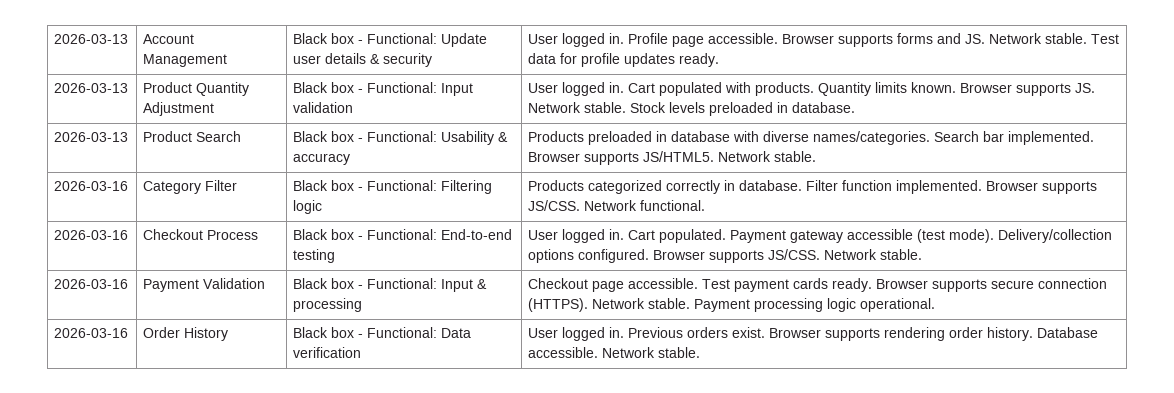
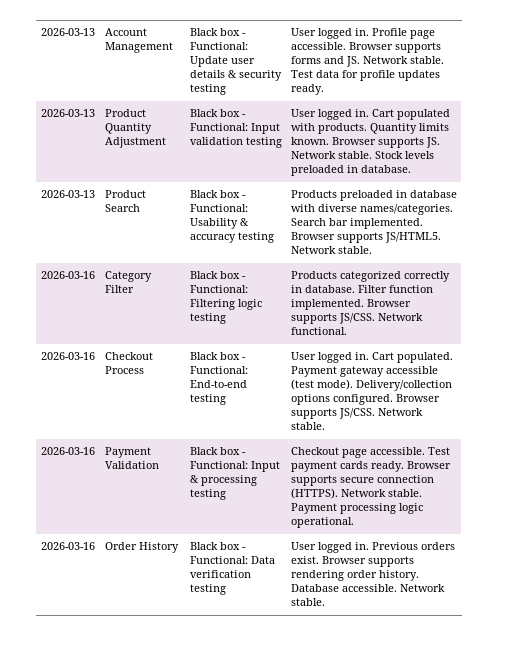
- 2026-03-13 | Account Management | Black box - Functional: Update user details & security | User logged in. Profile page accessible. Browser supports forms and JS. Network stable. Test data for profile updates ready.
+ 2026-03-13 | Account Management | Black box - Functional: Update user details & security testing | User logged in. Profile page accessible. Browser supports forms and JS. Network stable. Test data for profile updates ready.
- 2026-03-13 | Product Quantity Adjustment | Black box - Functional: Input validation | User logged in. Cart populated with products. Quantity limits known. Browser supports JS. Network stable. Stock levels preloaded in database.
+ 2026-03-13 | Product Quantity Adjustment | Black box - Functional: Input validation testing | User logged in. Cart populated with products. Quantity limits known. Browser supports JS. Network stable. Stock levels preloaded in database.
- 2026-03-13 | Product Search | Black box - Functional: Usability & accuracy | Products preloaded in database with diverse names/categories. Search bar implemented. Browser supports JS/HTML5. Network stable.
+ 2026-03-13 | Product Search | Black box - Functional: Usability & accuracy testing | Products preloaded in database with diverse names/categories. Search bar implemented. Browser supports JS/HTML5. Network stable.
- 2026-03-16 | Category Filter | Black box - Functional: Filtering logic | Products categorized correctly in database. Filter function implemented. Browser supports JS/CSS. Network functional.
+ 2026-03-16 | Category Filter | Black box - Functional: Filtering logic testing | Products categorized correctly in database. Filter function implemented. Browser supports JS/CSS. Network functional.
- 2026-03-16 | Payment Validation | Black box - Functional: Input & processing | Checkout page accessible. Test payment cards ready. Browser supports secure connection (HTTPS). Network stable. Payment processing logic operational.
+ 2026-03-16 | Payment Validation | Black box - Functional: Input & processing testing | Checkout page accessible. Test payment cards ready. Browser supports secure connection (HTTPS). Network stable. Payment processing logic operational.
- 2026-03-16 | Order History | Black box - Functional: Data verification | User logged in. Previous orders exist. Browser supports rendering order history. Database accessible. Network stable.
+ 2026-03-16 | Order History | Black box - Functional: Data verification testing | User logged in. Previous orders exist. Browser supports rendering order history. Database accessible. Network stable.

